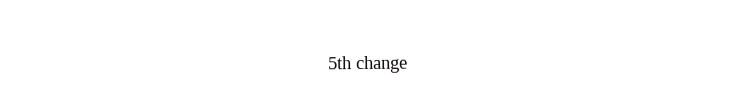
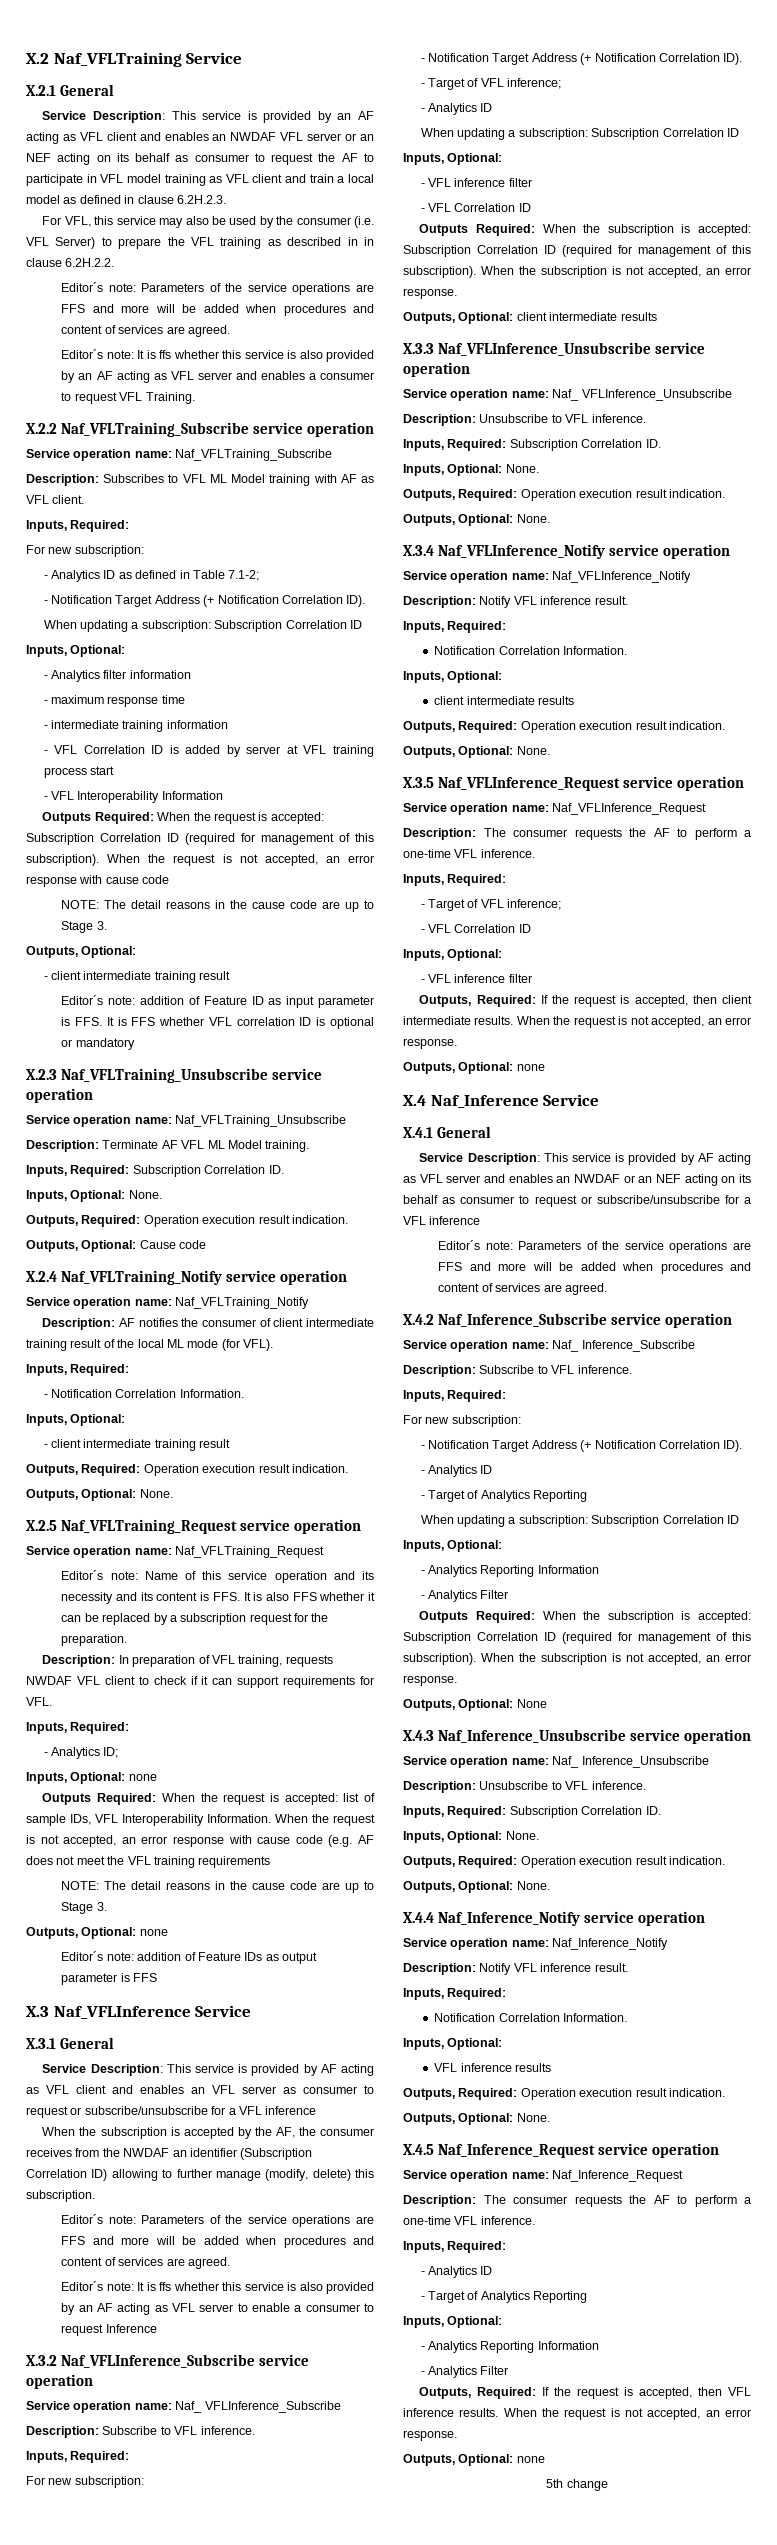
+ X.2 Naf_VFLTraining Service
+ X.2.1 General
+ Service Description: This service is provided by an AF acting as VFL client and enables an NWDAF VFL server or an NEF acting on its behalf as consumer to request the AF to participate in VFL model training as VFL client and train a local model as defined in clause 6.2H.2.3.
+ For VFL, this service may also be used by the consumer (i.e. VFL Server) to prepare the VFL training as described in in clause 6.2H.2.2.
+ Editor´s note: Parameters of the service operations are FFS and more will be added when procedures and content of services are agreed.
+ Editor´s note: It is ffs whether this service is also provided by an AF acting as VFL server and enables a consumer to request VFL Training.
+ X.2.2 Naf_VFLTraining_Subscribe service operation
+ Service operation name: Naf_VFLTraining_Subscribe
+ Description: Subscribes to VFL ML Model training with AF as VFL client.
+ Inputs, Required:
+ For new subscription:
+ - Analytics ID as defined in Table 7.1-2;
+ - Notification Target Address (+ Notification Correlation ID).
+ When updating a subscription: Subscription Correlation ID
+ Inputs, Optional:
+ - Analytics filter information
+ - maximum response time
+ - intermediate training information
+ - VFL Correlation ID is added by server at VFL training process start
+ - VFL Interoperability Information
+ Outputs Required: When the request is accepted: Subscription Correlation ID (required for management of this subscription). When the request is not accepted, an error response with cause code
+ NOTE: The detail reasons in the cause code are up to Stage 3.
+ Outputs, Optional:
+ - client intermediate training result
+ Editor´s note: addition of Feature ID as input parameter is FFS. It is FFS whether VFL correlation ID is optional or mandatory
+ X.2.3 Naf_VFLTraining_Unsubscribe service operation
+ Service operation name: Naf_VFLTraining_Unsubscribe
+ Description: Terminate AF VFL ML Model training.
+ Inputs, Required: Subscription Correlation ID.
+ Inputs, Optional: None.
+ Outputs, Required: Operation execution result indication.
+ Outputs, Optional: Cause code
+ X.2.4 Naf_VFLTraining_Notify service operation
+ Service operation name: Naf_VFLTraining_Notify
+ Description: AF notifies the consumer of client intermediate training result of the local ML mode (for VFL).
+ Inputs, Required:
+ - Notification Correlation Information.
+ Inputs, Optional:
+ - client intermediate training result
+ Outputs, Required: Operation execution result indication.
+ Outputs, Optional: None.
+ X.2.5 Naf_VFLTraining_Request service operation
+ Service operation name: Naf_VFLTraining_Request
+ Editor´s note: Name of this service operation and its necessity and its content is FFS. It is also FFS whether it can be replaced by a subscription request for the preparation.
+ Description: In preparation of VFL training, requests NWDAF VFL client to check if it can support requirements for VFL.
+ Inputs, Required:
+ - Analytics ID;
+ Inputs, Optional: none
+ Outputs Required: When the request is accepted: list of sample IDs, VFL Interoperability Information. When the request is not accepted, an error response with cause code (e.g. AF does not meet the VFL training requirements
+ NOTE: The detail reasons in the cause code are up to Stage 3.
+ Outputs, Optional: none
+ Editor´s note: addition of Feature IDs as output parameter is FFS
+ X.3 Naf_VFLInference Service
+ X.3.1 General
+ Service Description: This service is provided by AF acting as VFL client and enables an VFL server as consumer to request or subscribe/unsubscribe for a VFL inference
+ When the subscription is accepted by the AF, the consumer receives from the NWDAF an identifier (Subscription Correlation ID) allowing to further manage (modify, delete) this subscription.
+ Editor´s note: Parameters of the service operations are FFS and more will be added when procedures and content of services are agreed.
+ Editor´s note: It is ffs whether this service is also provided by an AF acting as VFL server to enable a consumer to request Inference
+ X.3.2 Naf_VFLInference_Subscribe service operation
+ Service operation name: Naf_ VFLInference_Subscribe
+ Description: Subscribe to VFL inference.
+ Inputs, Required:
+ For new subscription:
+ - Notification Target Address (+ Notification Correlation ID).
+ - Target of VFL inference;
+ - Analytics ID
+ When updating a subscription: Subscription Correlation ID
+ Inputs, Optional:
+ - VFL inference filter
+ - VFL Correlation ID
+ Outputs Required: When the subscription is accepted: Subscription Correlation ID (required for management of this subscription). When the subscription is not accepted, an error response.
+ Outputs, Optional: client intermediate results
+ X.3.3 Naf_VFLInference_Unsubscribe service operation
+ Service operation name: Naf_ VFLInference_Unsubscribe
+ Description: Unsubscribe to VFL inference.
+ Inputs, Required: Subscription Correlation ID.
+ Inputs, Optional: None.
+ Outputs, Required: Operation execution result indication.
+ Outputs, Optional: None.
+ X.3.4 Naf_VFLInference_Notify service operation
+ Service operation name: Naf_VFLInference_Notify
+ Description: Notify VFL inference result.
+ Inputs, Required:
+ Notification Correlation Information.
+ Inputs, Optional:
+ client intermediate results
+ Outputs, Required: Operation execution result indication.
+ Outputs, Optional: None.
+ X.3.5 Naf_VFLInference_Request service operation
+ Service operation name: Naf_VFLInference_Request
+ Description: The consumer requests the AF to perform a one-time VFL inference.
+ Inputs, Required:
+ - Target of VFL inference;
+ - VFL Correlation ID
+ Inputs, Optional:
+ - VFL inference filter
+ Outputs, Required: If the request is accepted, then client intermediate results. When the request is not accepted, an error response.
+ Outputs, Optional: none
+ X.4 Naf_Inference Service
+ X.4.1 General
+ Service Description: This service is provided by AF acting as VFL server and enables an NWDAF or an NEF acting on its behalf as consumer to request or subscribe/unsubscribe for a VFL inference
+ Editor´s note: Parameters of the service operations are FFS and more will be added when procedures and content of services are agreed.
+ X.4.2 Naf_Inference_Subscribe service operation
+ Service operation name: Naf_ Inference_Subscribe
+ Description: Subscribe to VFL inference.
+ Inputs, Required:
+ For new subscription:
+ - Notification Target Address (+ Notification Correlation ID).
+ - Analytics ID
+ - Target of Analytics Reporting
+ When updating a subscription: Subscription Correlation ID
+ Inputs, Optional:
+ - Analytics Reporting Information
+ - Analytics Filter
+ Outputs Required: When the subscription is accepted: Subscription Correlation ID (required for management of this subscription). When the subscription is not accepted, an error response.
+ Outputs, Optional: None
+ X.4.3 Naf_Inference_Unsubscribe service operation
+ Service operation name: Naf_ Inference_Unsubscribe
+ Description: Unsubscribe to VFL inference.
+ Inputs, Required: Subscription Correlation ID.
+ Inputs, Optional: None.
+ Outputs, Required: Operation execution result indication.
+ Outputs, Optional: None.
+ X.4.4 Naf_Inference_Notify service operation
+ Service operation name: Naf_Inference_Notify
+ Description: Notify VFL inference result.
+ Inputs, Required:
+ Notification Correlation Information.
+ Inputs, Optional:
+ VFL inference results
+ Outputs, Required: Operation execution result indication.
+ Outputs, Optional: None.
+ X.4.5 Naf_Inference_Request service operation
+ Service operation name: Naf_Inference_Request
+ Description: The consumer requests the AF to perform a one-time VFL inference.
+ Inputs, Required:
+ - Analytics ID
+ - Target of Analytics Reporting
+ Inputs, Optional:
+ - Analytics Reporting Information
+ - Analytics Filter
+ Outputs, Required: If the request is accepted, then VFL inference results. When the request is not accepted, an error response.
+ Outputs, Optional: none

